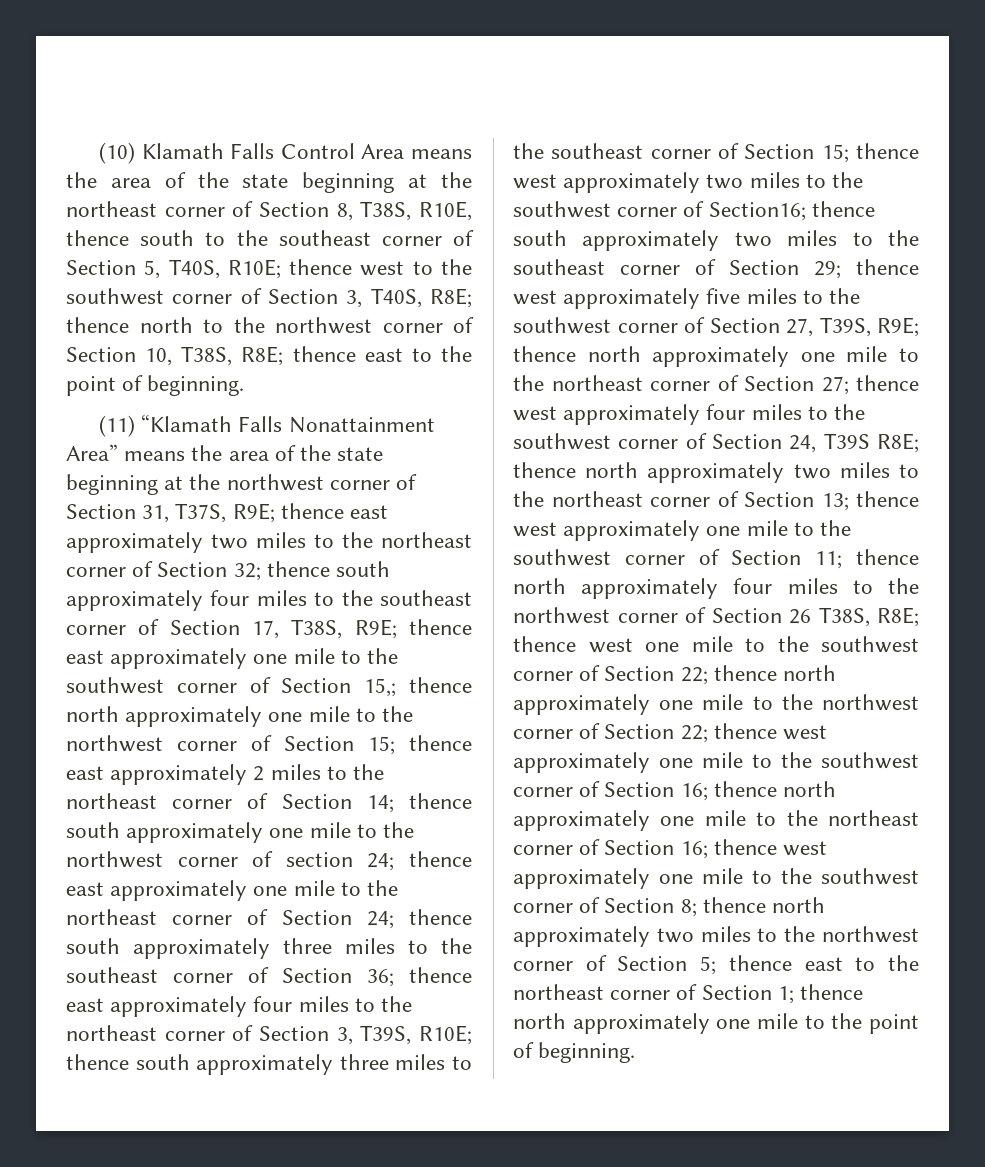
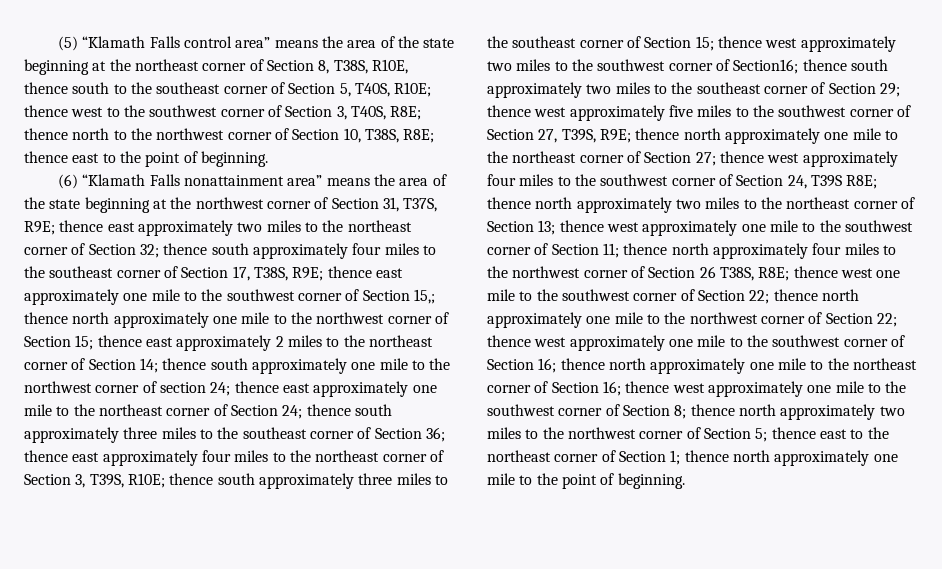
- (10) Klamath Falls Control Area means the area of the state beginning at the northeast corner of Section 8, T38S, R10E, thence south to the southeast corner of Section 5, T40S, R10E; thence west to the southwest corner of Section 3, T40S, R8E; thence north to the northwest corner of Section 10, T38S, R8E; thence east to the point of beginning.
+ (5) “Klamath Falls control area” means the area of the state beginning at the northeast corner of Section 8, T38S, R10E, thence south to the southeast corner of Section 5, T40S, R10E; thence west to the southwest corner of Section 3, T40S, R8E; thence north to the northwest corner of Section 10, T38S, R8E; thence east to the point of beginning.
- (11) “Klamath Falls Nonattainment Area” means the area of the state beginning at the northwest corner of Section 31, T37S, R9E;
+ (6) “Klamath Falls nonattainment area” means the area of the state beginning at the northwest corner of Section 31, T37S, R9E;

